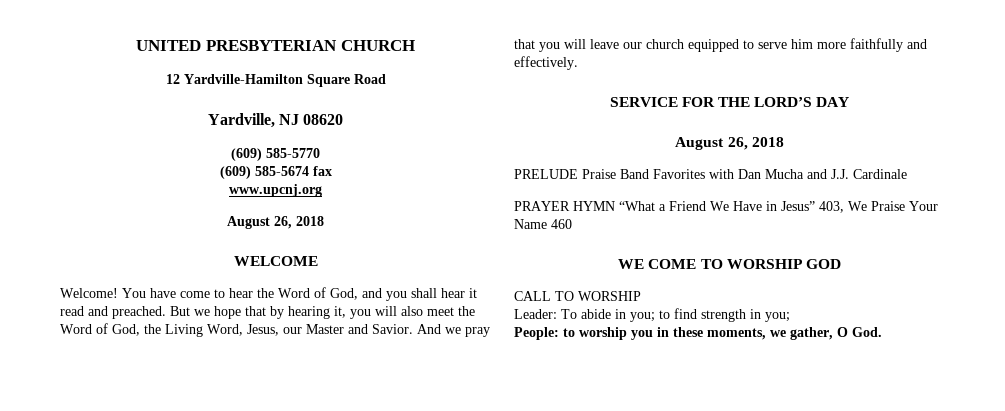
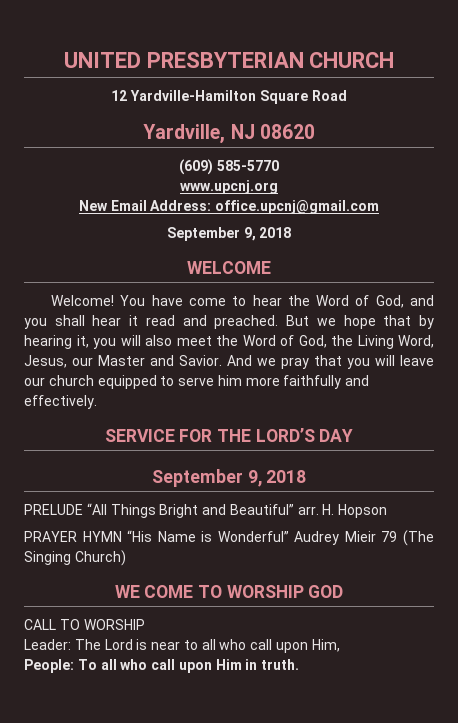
- (609) 585-5674 fax
  www.upcnj.org
- August 26, 2018
+ New Email Address: office.upcnj@gmail.com
+ September 9, 2018
  SERVICE FOR THE LORD’S DAY
- August 26, 2018
+ September 9, 2018
- PRELUDE Praise Band Favorites with Dan Mucha and J.J. Cardinale
- PRAYER HYMN “What a Friend We Have in Jesus” 403, We Praise Your Name 460
+ PRELUDE “All Things Bright and Beautiful” arr. H. Hopson
+ PRAYER HYMN “His Name is Wonderful” Audrey Mieir 79 (The Singing Church)
- Leader: To abide in you; to find strength in you;
- People: to worship you in these moments, we gather, O God.
+ Leader: The Lord is near to all who call upon Him,
+ People: To all who call upon Him in truth.

